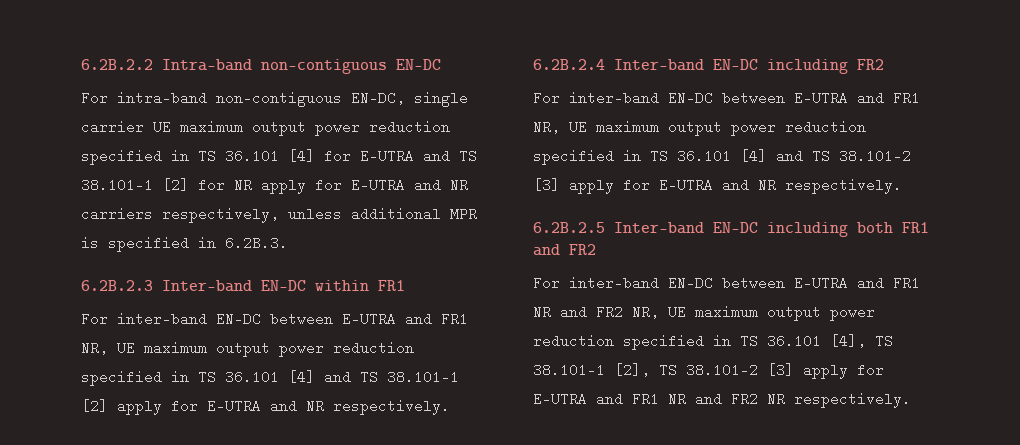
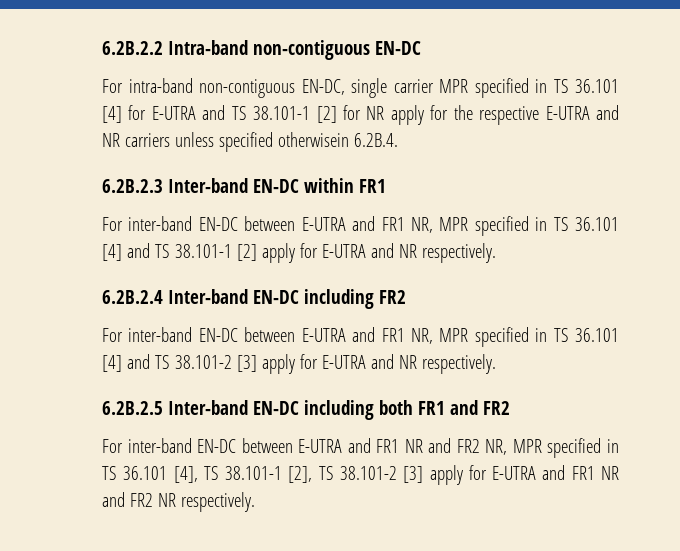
- For intra-band non-contiguous EN-DC, single carrier UE maximum output power reduction specified in TS 36.101 [4] for E-UTRA and TS 38.101-1 [2] for NR apply for E-UTRA and NR carriers respectively, unless additional MPR is specified in 6.2B.3.
+ For intra-band non-contiguous EN-DC, single carrier MPR specified in TS 36.101 [4] for E-UTRA and TS 38.101-1 [2] for NR apply for the respective E-UTRA and NR carriers unless specified otherwisein 6.2B.4.
- For inter-band EN-DC between E-UTRA and FR1 NR, UE maximum output power reduction specified in TS 36.101 [4] and TS 38.101-1 [2] apply for E-UTRA and NR respectively.
+ For inter-band EN-DC between E-UTRA and FR1 NR, MPR specified in TS 36.101 [4] and TS 38.101-1 [2] apply for E-UTRA and NR respectively.
- For inter-band EN-DC between E-UTRA and FR1 NR, UE maximum output power reduction specified in TS 36.101 [4] and TS 38.101-2 [3] apply for E-UTRA and NR respectively.
+ For inter-band EN-DC between E-UTRA and FR1 NR, MPR specified in TS 36.101 [4] and TS 38.101-2 [3] apply for E-UTRA and NR respectively.
- For inter-band EN-DC between E-UTRA and FR1 NR and FR2 NR, UE maximum output power reduction specified in TS 36.101 [4], TS 38.101-1 [2], TS 38.101-2 [3] apply for E-UTRA and FR1 NR and FR2 NR respectively.
+ For inter-band EN-DC between E-UTRA and FR1 NR and FR2 NR, MPR specified in TS 36.101 [4], TS 38.101-1 [2], TS 38.101-2 [3] apply for E-UTRA and FR1 NR and FR2 NR respectively.

